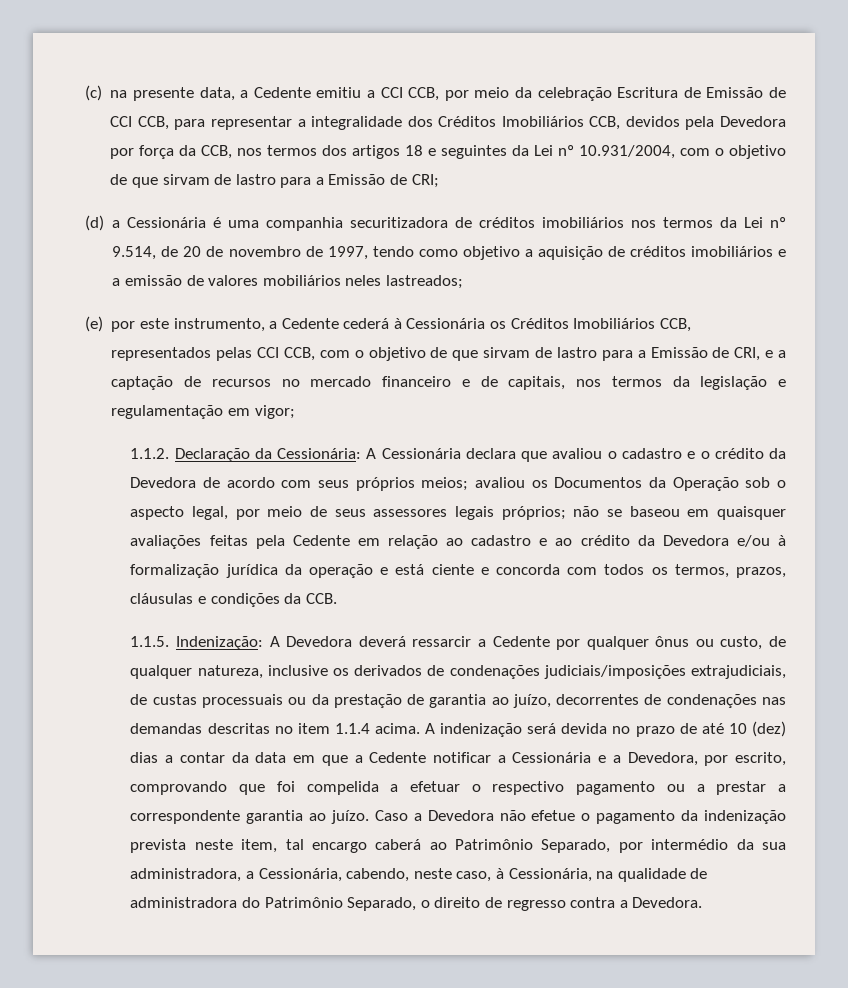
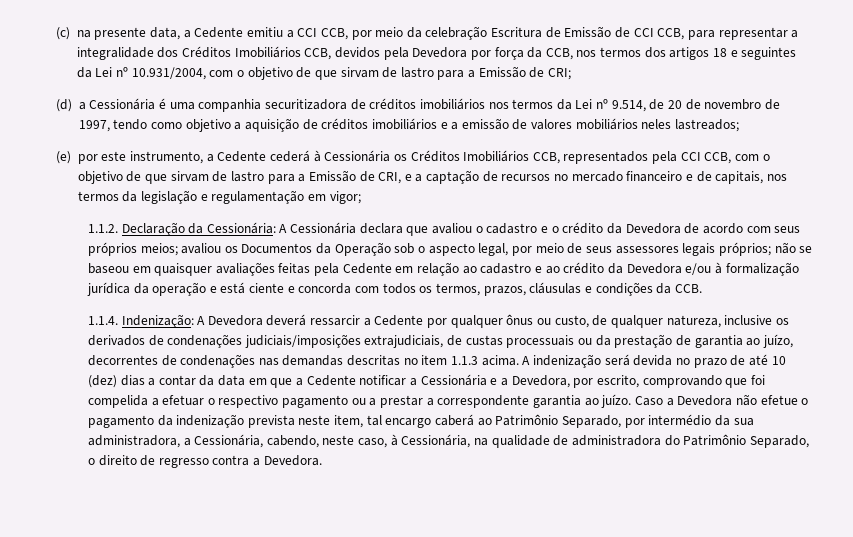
- (e) por este instrumento, a Cedente cederá à Cessionária os Créditos Imobiliários CCB, representados pelas CCI CCB, com o objetivo de que sirvam de lastro para a Emissão de CRI, e a captação de recursos no mercado financeiro e de capitais, nos termos da legislação e regulamentação em vigor;
+ (e) por este instrumento, a Cedente cederá à Cessionária os Créditos Imobiliários CCB, representados pela CCI CCB, com o objetivo de que sirvam de lastro para a Emissão de CRI, e a captação de recursos no mercado financeiro e de capitais, nos termos da legislação e regulamentação em vigor;
- 1.1.5. Indenização: A Devedora deverá ressarcir a Cedente por qualquer ônus ou custo, de qualquer natureza, inclusive os derivados de condenações judiciais/imposições extrajudiciais, de custas processuais ou da prestação de garantia ao juízo, decorrentes de condenações nas demandas descritas no item 1.1.4 acima.
+ 1.1.4. Indenização: A Devedora deverá ressarcir a Cedente por qualquer ônus ou custo, de qualquer natureza, inclusive os derivados de condenações judiciais/imposições extrajudiciais, de custas processuais ou da prestação de garantia ao juízo, decorrentes de condenações nas demandas descritas no item 1.1.3 acima.

